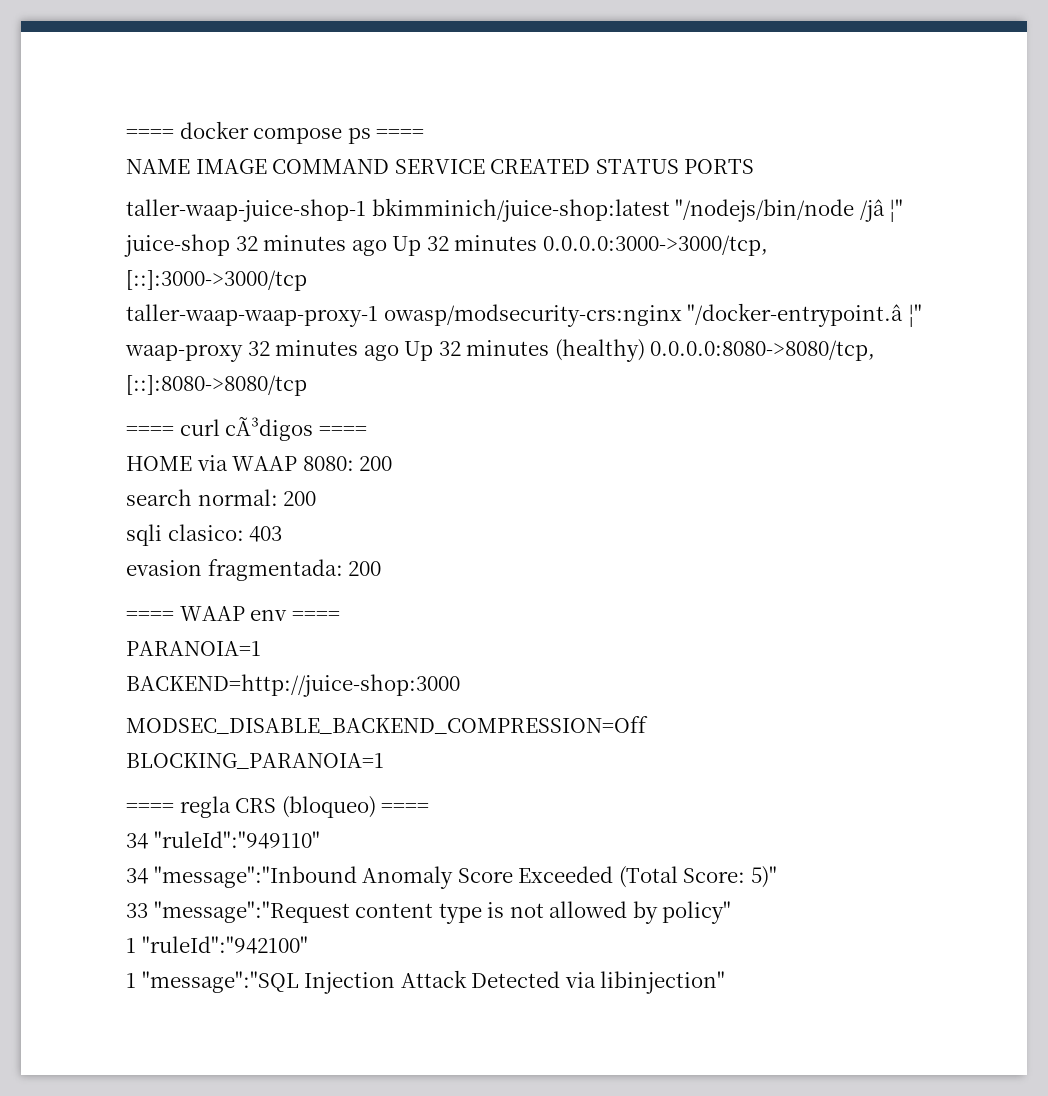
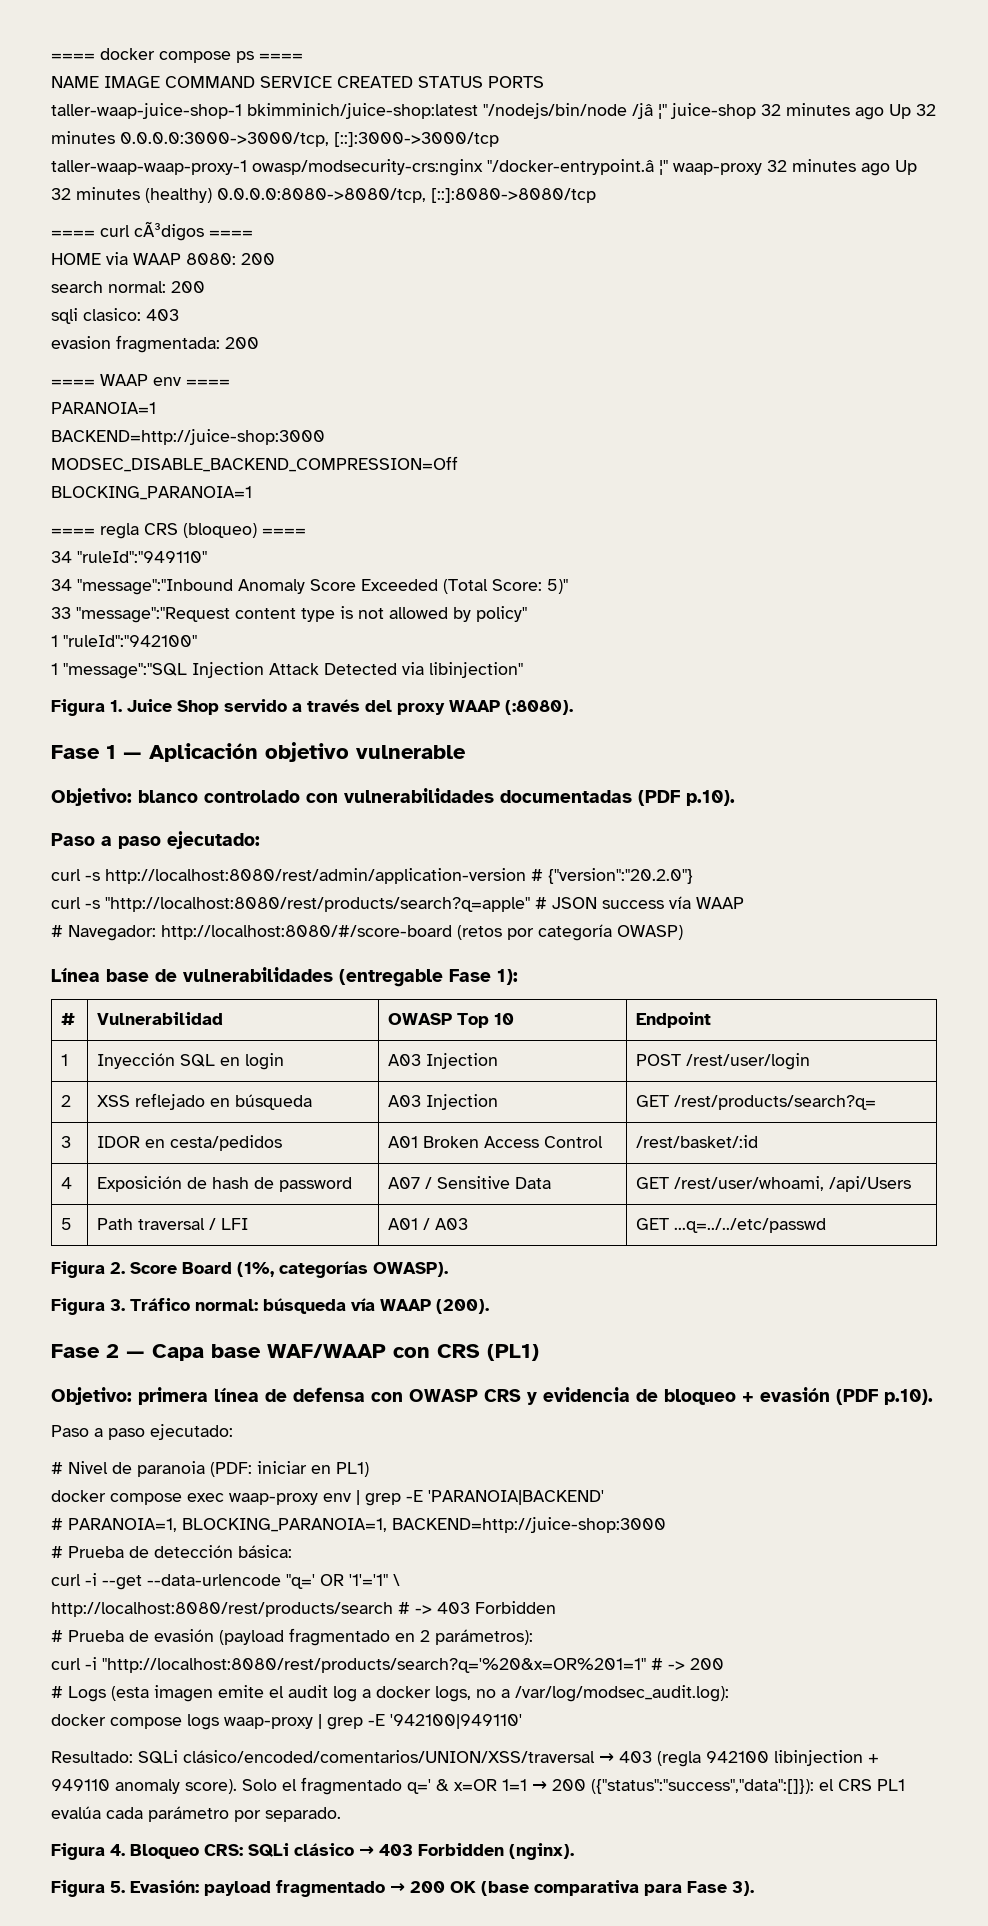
+ Figura 1. Juice Shop servido a través del proxy WAAP (:8080).
+ Fase 1 — Aplicación objetivo vulnerable
+ Objetivo: blanco controlado con vulnerabilidades documentadas (PDF p.10).
+ Paso a paso ejecutado:
+ curl -s http://localhost:8080/rest/admin/application-version # {"version":"20.2.0"}
+ curl -s "http://localhost:8080/rest/products/search?q=apple" # JSON success vía WAAP
+ # Navegador: http://localhost:8080/#/score-board (retos por categoría OWASP)
+ Línea base de vulnerabilidades (entregable Fase 1):
+ # | Vulnerabilidad | OWASP Top 10 | Endpoint
+ 1 | Inyección SQL en login | A03 Injection | POST /rest/user/login
+ 2 | XSS reflejado en búsqueda | A03 Injection | GET /rest/products/search?q=
+ 3 | IDOR en cesta/pedidos | A01 Broken Access Control | /rest/basket/:id
+ 4 | Exposición de hash de password | A07 / Sensitive Data | GET /rest/user/whoami, /api/Users
+ 5 | Path traversal / LFI | A01 / A03 | GET ...q=../../etc/passwd
+ Figura 2. Score Board (1%, categorías OWASP).
+ Figura 3. Tráfico normal: búsqueda vía WAAP (200).
+ Fase 2 — Capa base WAF/WAAP con CRS (PL1)
+ Objetivo: primera línea de defensa con OWASP CRS y evidencia de bloqueo + evasión (PDF p.10).
+ Paso a paso ejecutado:
+ # Nivel de paranoia (PDF: iniciar en PL1)
+ docker compose exec waap-proxy env | grep -E 'PARANOIA|BACKEND'
+ # PARANOIA=1, BLOCKING_PARANOIA=1, BACKEND=http://juice-shop:3000
+ # Prueba de detección básica:
+ curl -i --get --data-urlencode "q=' OR '1'='1" \
+ http://localhost:8080/rest/products/search # -> 403 Forbidden
+ # Prueba de evasión (payload fragmentado en 2 parámetros):
+ curl -i "http://localhost:8080/rest/products/search?q='%20&x=OR%201=1" # -> 200
+ # Logs (esta imagen emite el audit log a docker logs, no a /var/log/modsec_audit.log):
+ docker compose logs waap-proxy | grep -E '942100|949110'
+ Resultado: SQLi clásico/encoded/comentarios/UNION/XSS/traversal → 403 (regla 942100 libinjection + 949110 anomaly score). Solo el fragmentado q=' & x=OR 1=1 → 200 ({"status":"success","data":[]}): el CRS PL1 evalúa cada parámetro por separado.
+ Figura 4. Bloqueo CRS: SQLi clásico → 403 Forbidden (nginx).
+ Figura 5. Evasión: payload fragmentado → 200 OK (base comparativa para Fase 3).

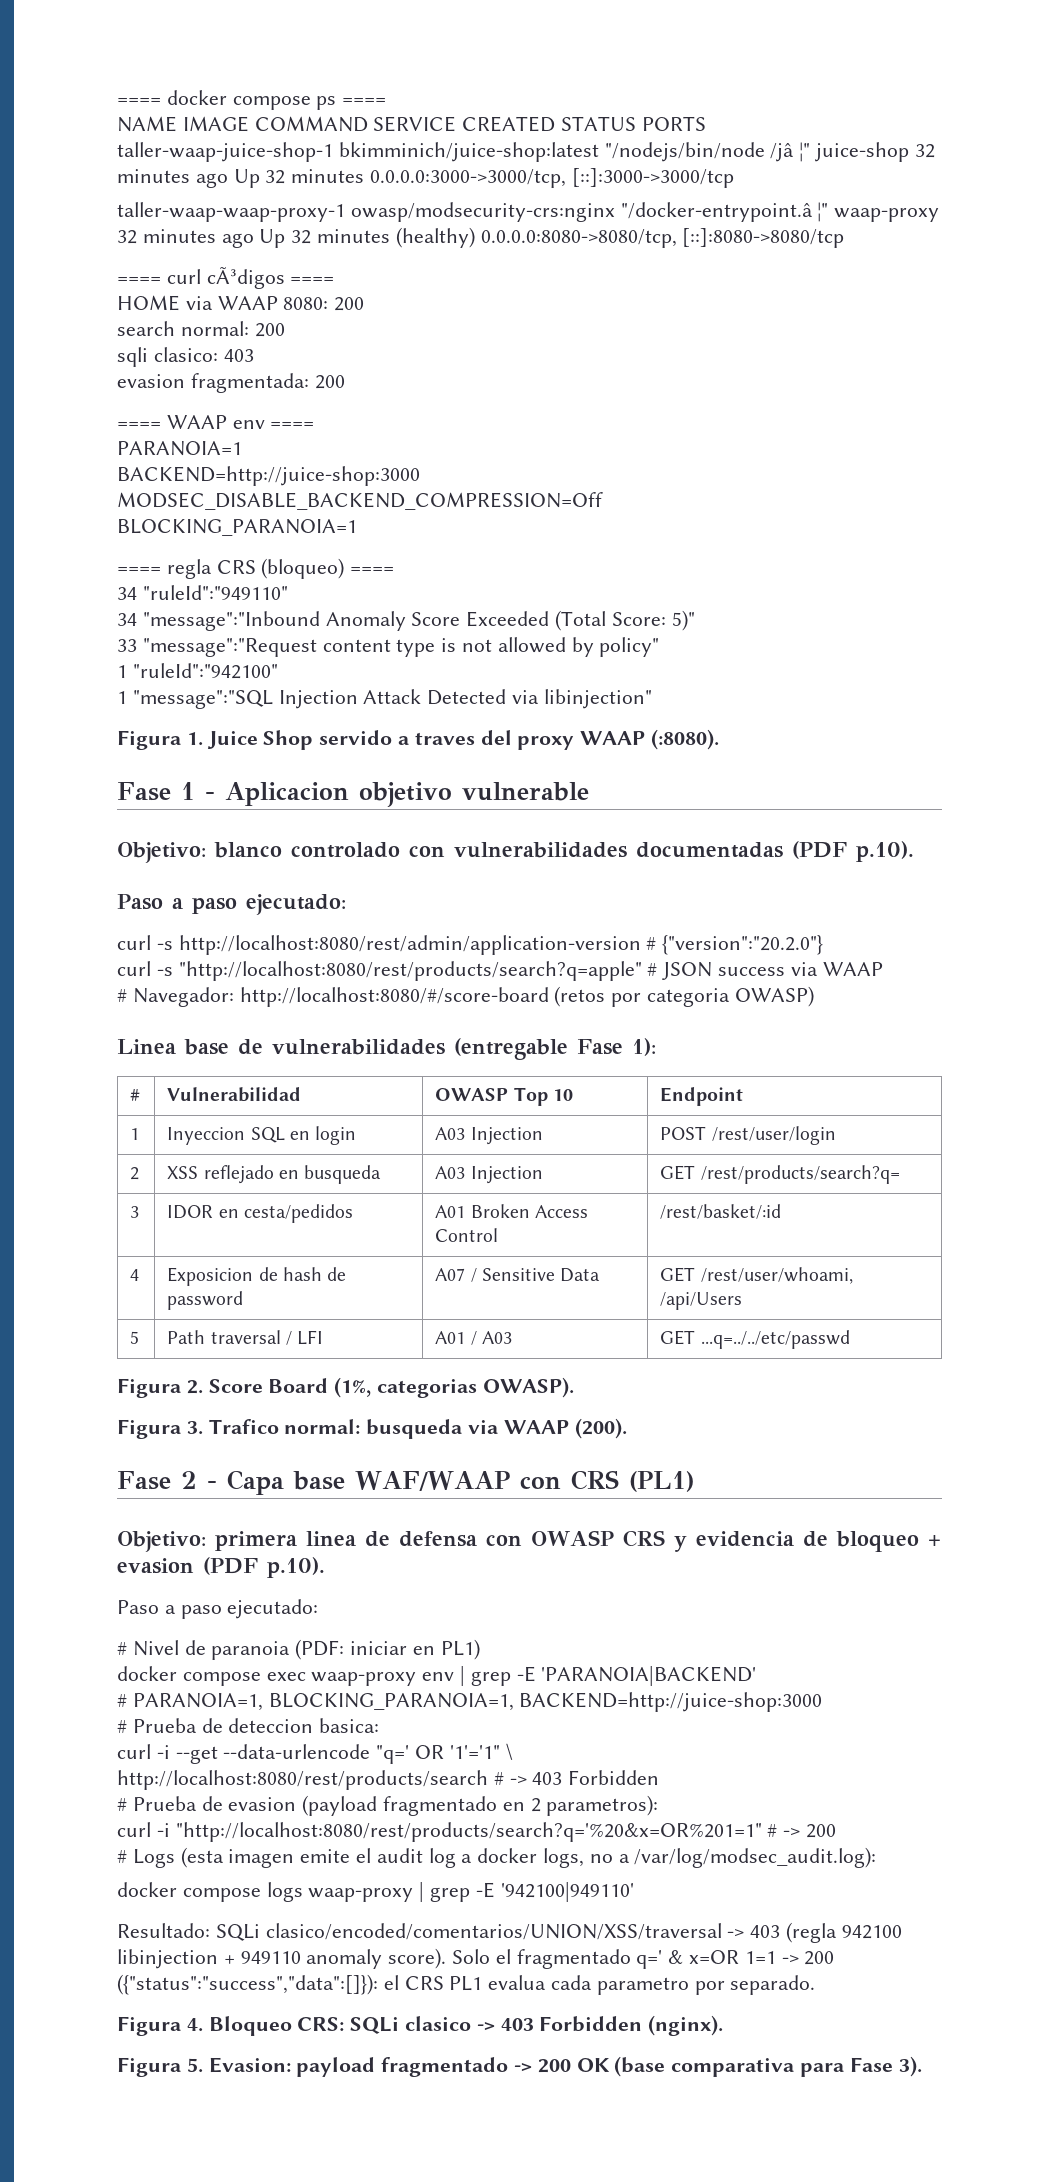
- Figura 1. Juice Shop servido a través del proxy WAAP (:8080).
+ Figura 1. Juice Shop servido a traves del proxy WAAP (:8080).
- Fase 1 — Aplicación objetivo vulnerable
+ Fase 1 - Aplicacion objetivo vulnerable
- curl -s "http://localhost:8080/rest/products/search?q=apple" # JSON success vía WAAP
+ curl -s "http://localhost:8080/rest/products/search?q=apple" # JSON success via WAAP
- # Navegador: http://localhost:8080/#/score-board (retos por categoría OWASP)
+ # Navegador: http://localhost:8080/#/score-board (retos por categoria OWASP)
- Línea base de vulnerabilidades (entregable Fase 1):
+ Linea base de vulnerabilidades (entregable Fase 1):
- 1 | Inyección SQL en login | A03 Injection | POST /rest/user/login
+ 1 | Inyeccion SQL en login | A03 Injection | POST /rest/user/login
- 2 | XSS reflejado en búsqueda | A03 Injection | GET /rest/products/search?q=
+ 2 | XSS reflejado en busqueda | A03 Injection | GET /rest/products/search?q=
- 4 | Exposición de hash de password | A07 / Sensitive Data | GET /rest/user/whoami, /api/Users
+ 4 | Exposicion de hash de password | A07 / Sensitive Data | GET /rest/user/whoami, /api/Users
- Figura 2. Score Board (1%, categorías OWASP).
+ Figura 2. Score Board (1%, categorias OWASP).
- Figura 3. Tráfico normal: búsqueda vía WAAP (200).
+ Figura 3. Trafico normal: busqueda via WAAP (200).
- Fase 2 — Capa base WAF/WAAP con CRS (PL1)
+ Fase 2 - Capa base WAF/WAAP con CRS (PL1)
- Objetivo: primera línea de defensa con OWASP CRS y evidencia de bloqueo + evasión (PDF p.10).
+ Objetivo: primera linea de defensa con OWASP CRS y evidencia de bloqueo + evasion (PDF p.10).
- # Prueba de detección básica:
+ # Prueba de deteccion basica:
- # Prueba de evasión (payload fragmentado en 2 parámetros):
+ # Prueba de evasion (payload fragmentado en 2 parametros):
- Resultado: SQLi clásico/encoded/comentarios/UNION/XSS/traversal → 403 (regla 942100 libinjection + 949110 anomaly score).
+ Resultado: SQLi clasico/encoded/comentarios/UNION/XSS/traversal -> 403 (regla 942100 libinjection + 949110 anomaly score).
- Solo el fragmentado q=' & x=OR 1=1 → 200 ({"status":"success","data":[]}): el CRS PL1 evalúa cada parámetro por separado.
+ Solo el fragmentado q=' & x=OR 1=1 -> 200 ({"status":"success","data":[]}): el CRS PL1 evalua cada parametro por separado.
- Figura 4. Bloqueo CRS: SQLi clásico → 403 Forbidden (nginx).
+ Figura 4. Bloqueo CRS: SQLi clasico -> 403 Forbidden (nginx).
- Figura 5. Evasión: payload fragmentado → 200 OK (base comparativa para Fase 3).
+ Figura 5. Evasion: payload fragmentado -> 200 OK (base comparativa para Fase 3).

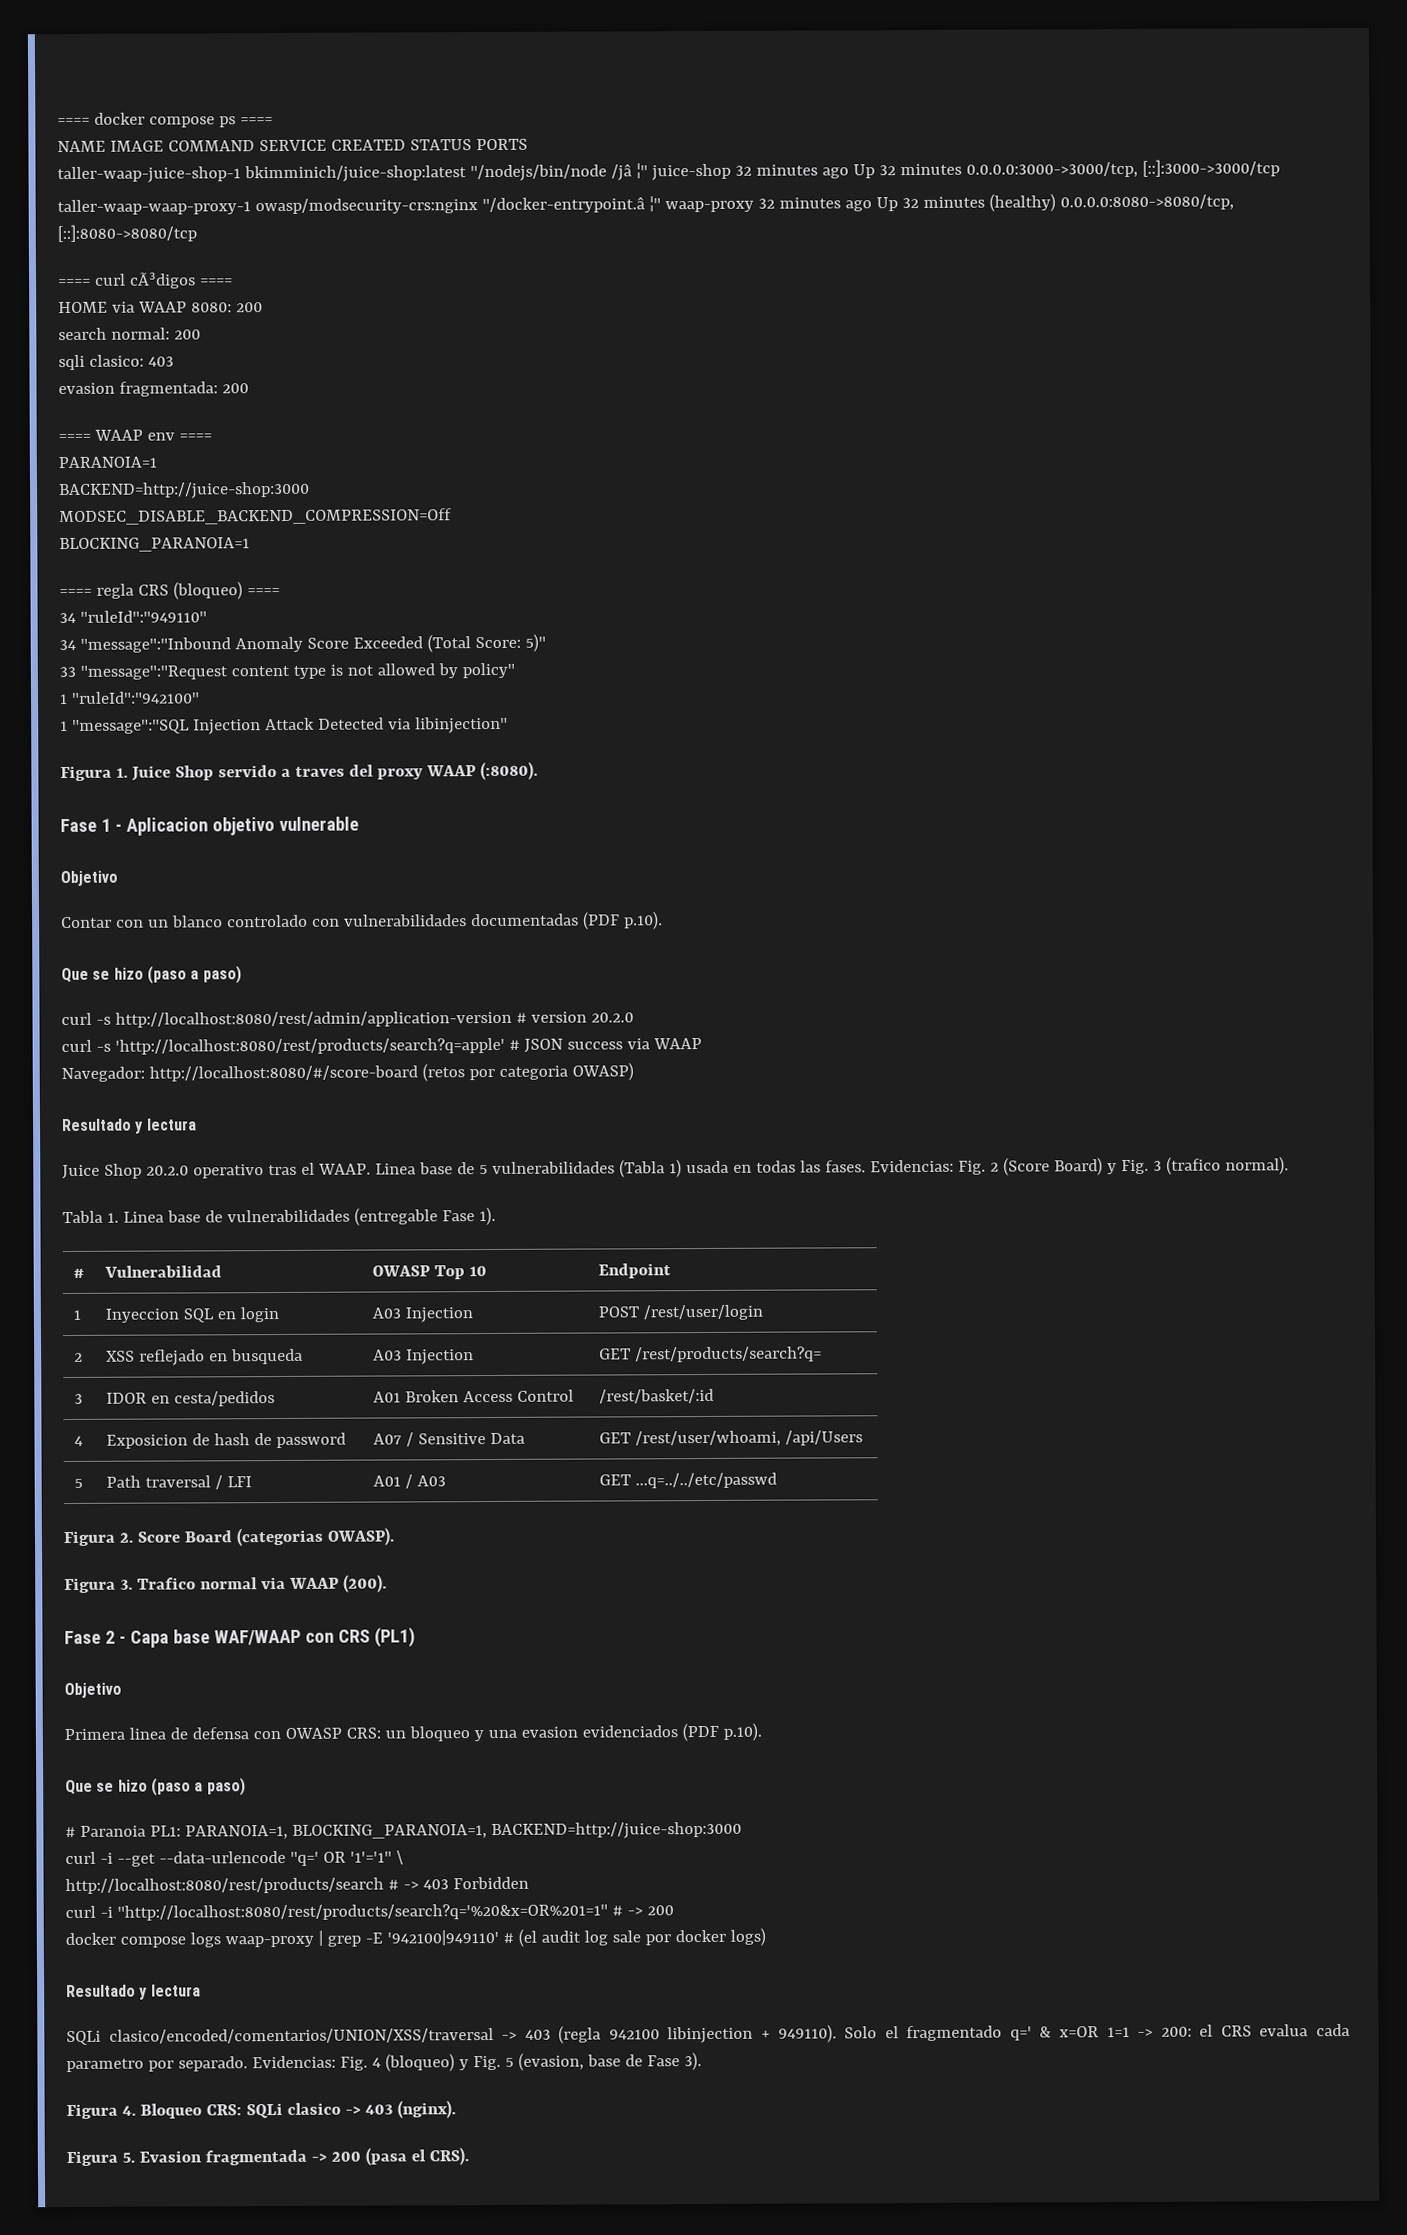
  Fase 1 - Aplicacion objetivo vulnerable
- Objetivo: blanco controlado con vulnerabilidades documentadas (PDF p.10).
- Paso a paso ejecutado:
+ Objetivo
+ Contar con un blanco controlado con vulnerabilidades documentadas (PDF p.10).
+ Que se hizo (paso a paso)
- curl -s http://localhost:8080/rest/admin/application-version # {"version":"20.2.0"}
- curl -s "http://localhost:8080/rest/products/search?q=apple" # JSON success via WAAP
+ curl -s http://localhost:8080/rest/admin/application-version # version 20.2.0
+ curl -s 'http://localhost:8080/rest/products/search?q=apple' # JSON success via WAAP
- # Navegador: http://localhost:8080/#/score-board (retos por categoria OWASP)
- Linea base de vulnerabilidades (entregable Fase 1):
+ Navegador: http://localhost:8080/#/score-board (retos por categoria OWASP)
+ Resultado y lectura
+ Juice Shop 20.2.0 operativo tras el WAAP. Linea base de 5 vulnerabilidades (Tabla 1) usada en todas las fases. Evidencias: Fig. 2 (Score Board) y Fig. 3 (trafico normal).
+ Tabla 1. Linea base de vulnerabilidades (entregable Fase 1).
- Figura 2. Score Board (1%, categorias OWASP).
+ Figura 2. Score Board (categorias OWASP).
- Figura 3. Trafico normal: busqueda via WAAP (200).
+ Figura 3. Trafico normal via WAAP (200).
  Fase 2 - Capa base WAF/WAAP con CRS (PL1)
- Objetivo: primera linea de defensa con OWASP CRS y evidencia de bloqueo + evasion (PDF p.10).
- Paso a paso ejecutado:
- # Nivel de paranoia (PDF: iniciar en PL1)
- docker compose exec waap-proxy env | grep -E 'PARANOIA|BACKEND'
- # PARANOIA=1, BLOCKING_PARANOIA=1, BACKEND=http://juice-shop:3000
- # Prueba de deteccion basica:
+ Objetivo
+ Primera linea de defensa con OWASP CRS: un bloqueo y una evasion evidenciados (PDF p.10).
+ Que se hizo (paso a paso)
+ # Paranoia PL1: PARANOIA=1, BLOCKING_PARANOIA=1, BACKEND=http://juice-shop:3000
- # Prueba de evasion (payload fragmentado en 2 parametros):
- # Logs (esta imagen emite el audit log a docker logs, no a /var/log/modsec_audit.log):
- docker compose logs waap-proxy | grep -E '942100|949110'
- Resultado: SQLi clasico/encoded/comentarios/UNION/XSS/traversal -> 403 (regla 942100 libinjection + 949110 anomaly score).
+ docker compose logs waap-proxy | grep -E '942100|949110' # (el audit log sale por docker logs)
+ Resultado y lectura
+ SQLi clasico/encoded/comentarios/UNION/XSS/traversal -> 403 (regla 942100 libinjection + 949110).
- Solo el fragmentado q=' & x=OR 1=1 -> 200 ({"status":"success","data":[]}): el CRS PL1 evalua cada parametro por separado.
+ Solo el fragmentado q=' & x=OR 1=1 -> 200: el CRS evalua cada parametro por separado. Evidencias: Fig. 4 (bloqueo) y Fig. 5 (evasion, base de Fase 3).
- Figura 4. Bloqueo CRS: SQLi clasico -> 403 Forbidden (nginx).
+ Figura 4. Bloqueo CRS: SQLi clasico -> 403 (nginx).
- Figura 5. Evasion: payload fragmentado -> 200 OK (base comparativa para Fase 3).
+ Figura 5. Evasion fragmentada -> 200 (pasa el CRS).

